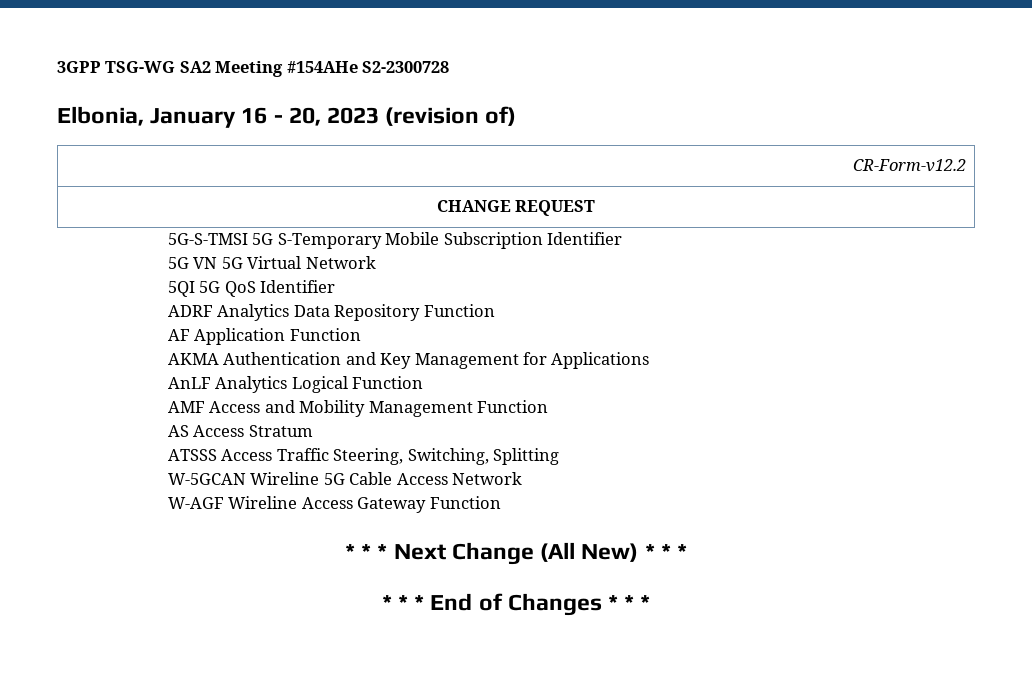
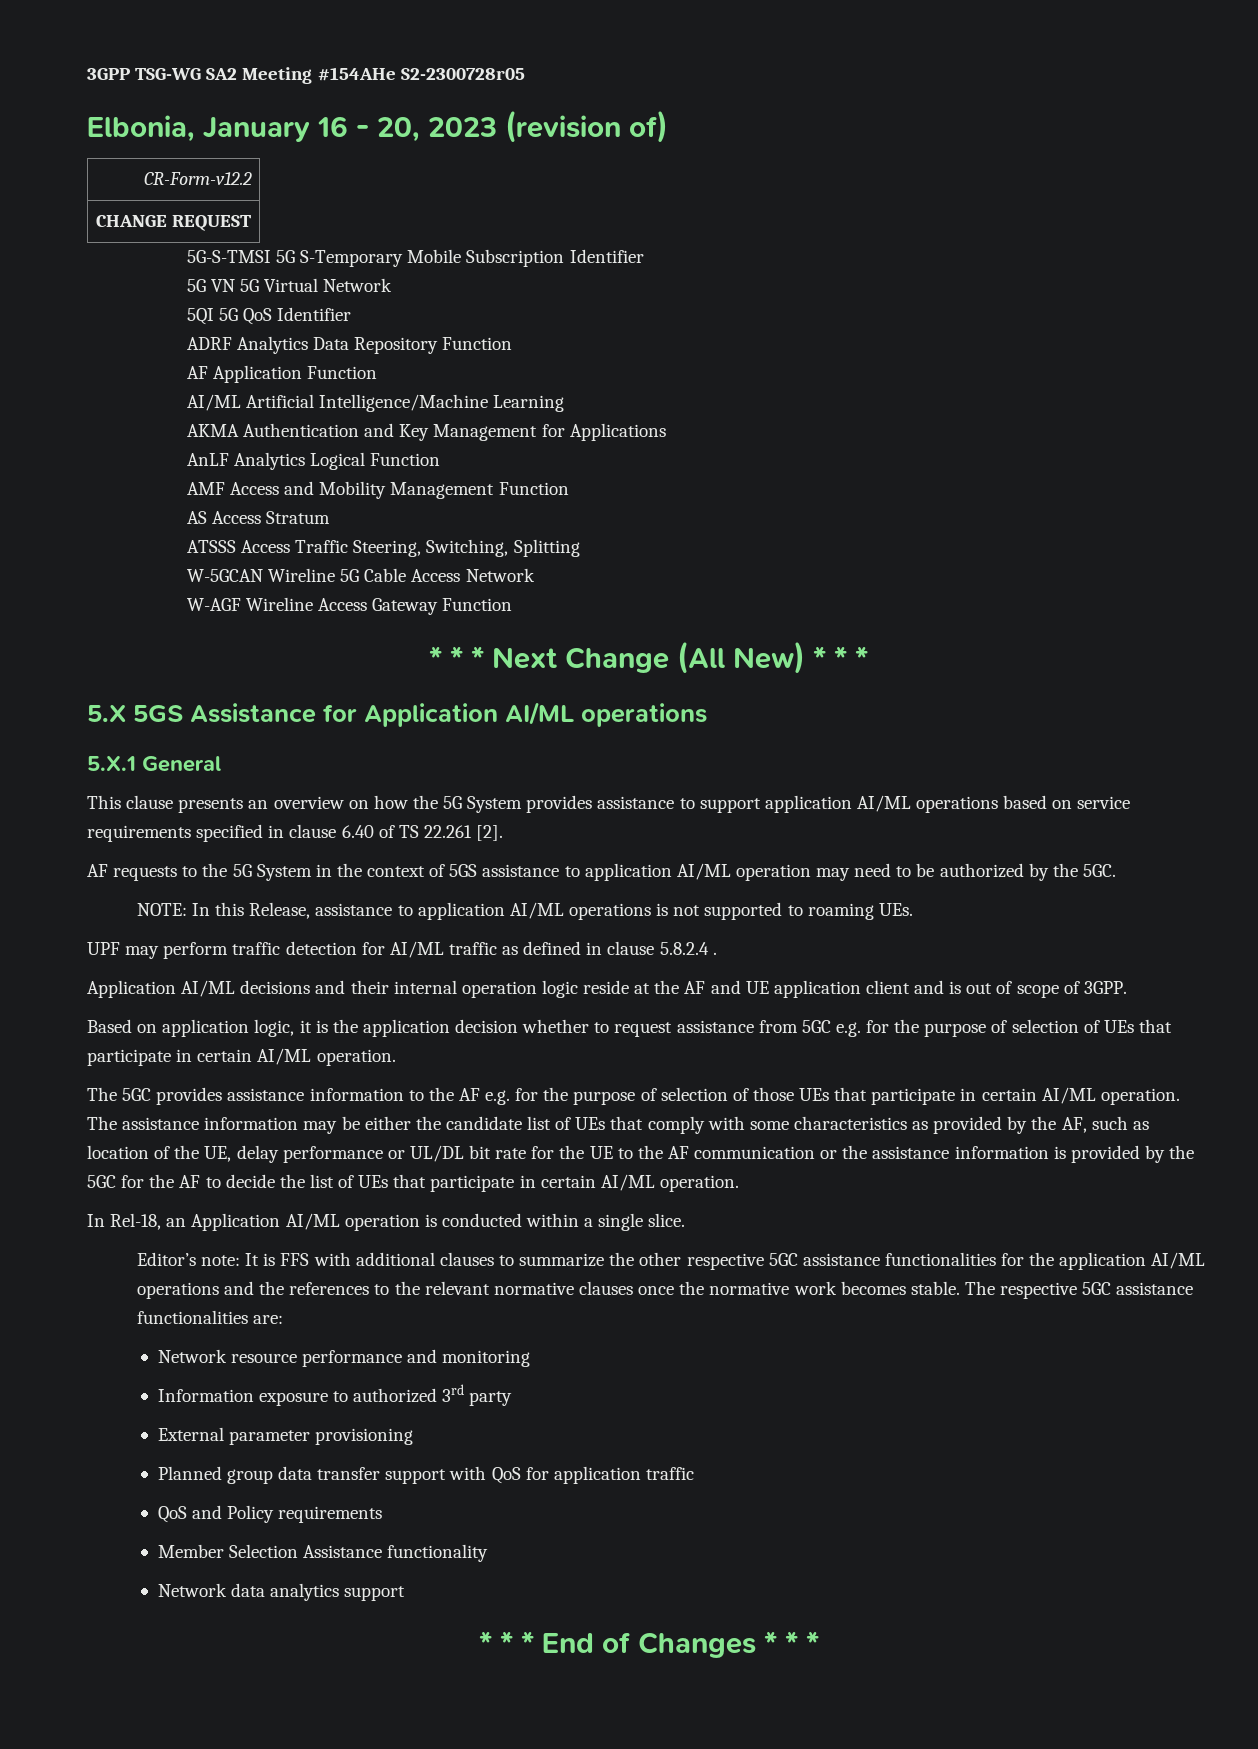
- 3GPP TSG-WG SA2 Meeting #154AHe S2-2300728
+ 3GPP TSG-WG SA2 Meeting #154AHe S2-2300728r05
+ AI/ML Artificial Intelligence/Machine Learning
+ 5.X 5GS Assistance for Application AI/ML operations
+ 5.X.1 General
+ This clause presents an overview on how the 5G System provides assistance to support application AI/ML operations based on service requirements specified in clause 6.40 of TS 22.261 [2].
+ AF requests to the 5G System in the context of 5GS assistance to application AI/ML operation may need to be authorized by the 5GC.
+ NOTE: In this Release, assistance to application AI/ML operations is not supported to roaming UEs.
+ UPF may perform traffic detection for AI/ML traffic as defined in clause 5.8.2.4 .
+ Application AI/ML decisions and their internal operation logic reside at the AF and UE application client and is out of scope of 3GPP.
+ Based on application logic, it is the application decision whether to request assistance from 5GC e.g. for the purpose of selection of UEs that participate in certain AI/ML operation.
+ The 5GC provides assistance information to the AF e.g. for the purpose of selection of those UEs that participate in certain AI/ML operation. The assistance information may be either the candidate list of UEs that comply with some characteristics as provided by the AF, such as location of the UE, delay performance or UL/DL bit rate for the UE to the AF communication or the assistance information is provided by the 5GC for the AF to decide the list of UEs that participate in certain AI/ML operation.
+ In Rel-18, an Application AI/ML operation is conducted within a single slice.
+ Editor’s note: It is FFS with additional clauses to summarize the other respective 5GC assistance functionalities for the application AI/ML operations and the references to the relevant normative clauses once the normative work becomes stable. The respective 5GC assistance functionalities are:
+ Network resource performance and monitoring
+ Information exposure to authorized 3rd party
+ External parameter provisioning
+ Planned group data transfer support with QoS for application traffic
+ QoS and Policy requirements
+ Member Selection Assistance functionality
+ Network data analytics support

